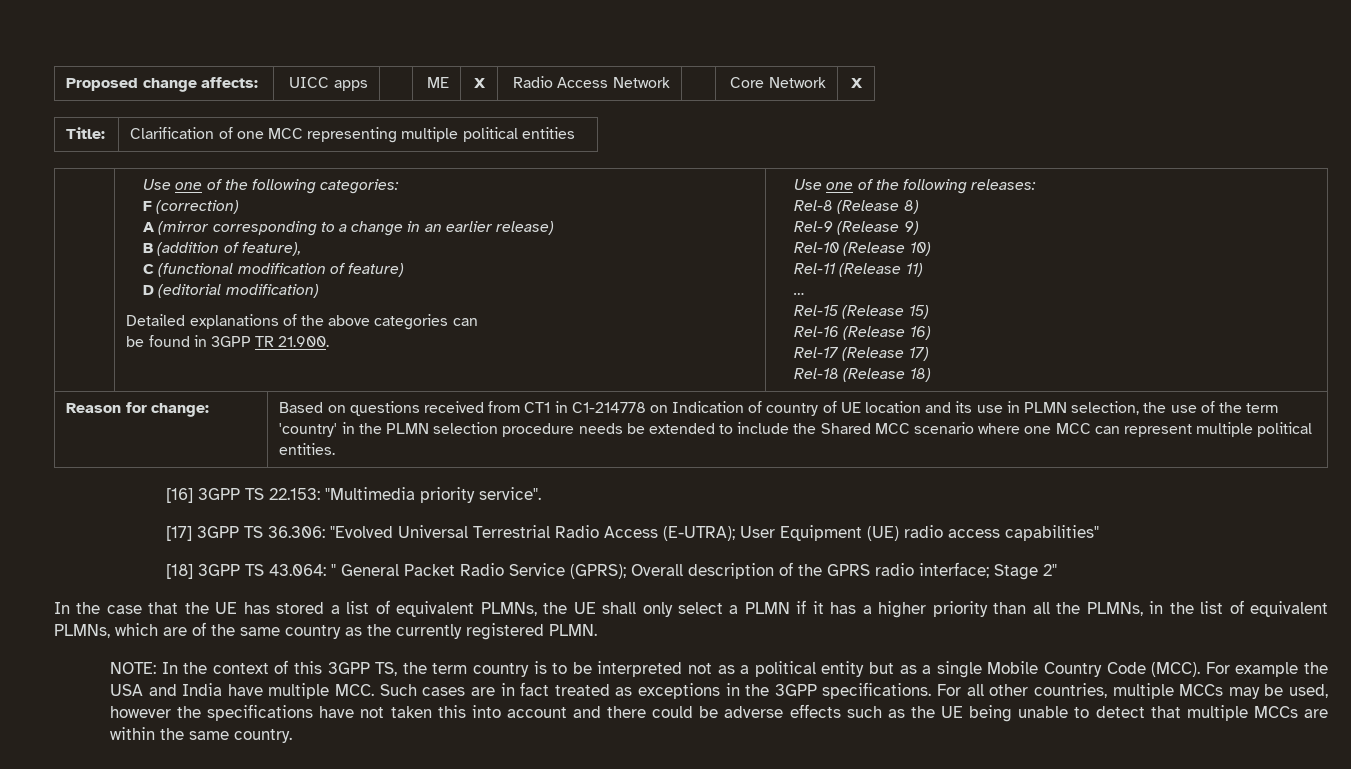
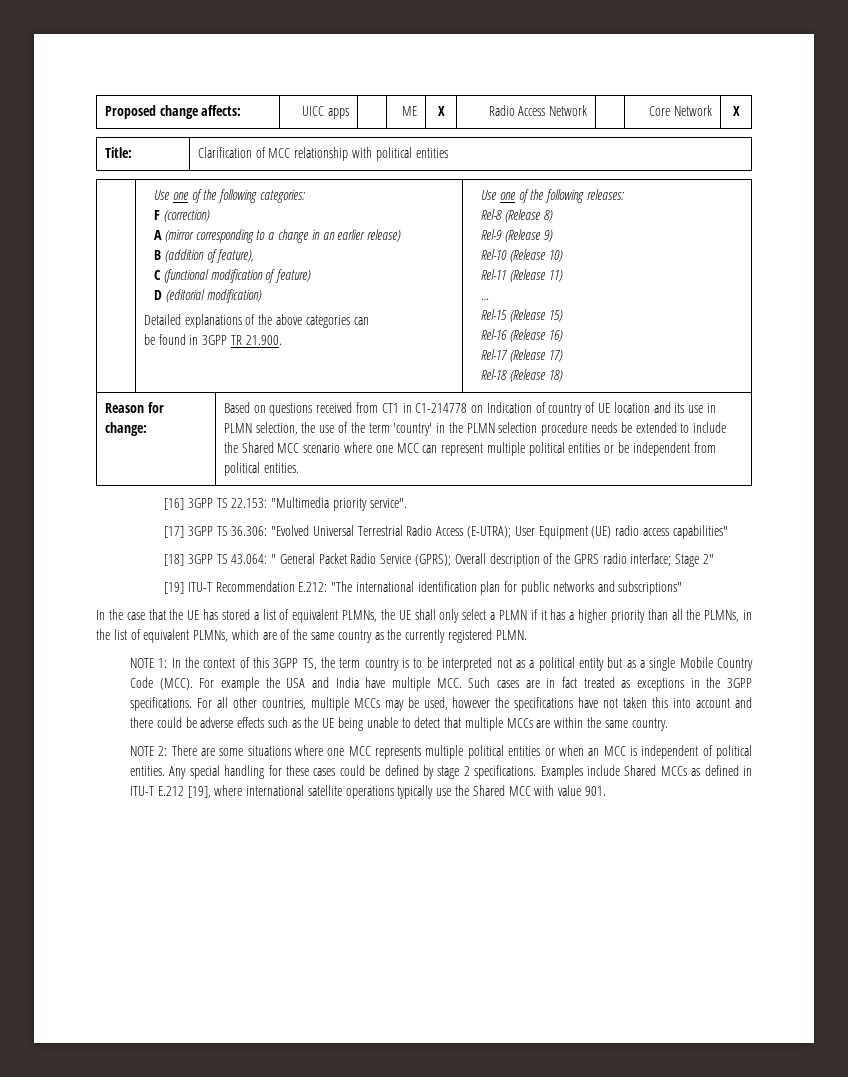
- Title: | Clarification of one MCC representing multiple political entities
+ Title: | Clarification of MCC relationship with political entities
- Based on questions received from CT1 in C1-214778 on Indication of country of UE location and its use in PLMN selection, the use of the term 'country' in the PLMN selection procedure needs be extended to include the Shared MCC scenario where one MCC can represent multiple political entities.
+ Based on questions received from CT1 in C1-214778 on Indication of country of UE location and its use in PLMN selection, the use of the term 'country' in the PLMN selection procedure needs be extended to include the Shared MCC scenario where one MCC can represent multiple political entities or be independent from political entities.
+ [19] ITU-T Recommendation E.212: "The international identification plan for public networks and subscriptions"
- NOTE: In the context of this 3GPP TS, the term country is to be interpreted not as a political entity but as a single Mobile Country Code (MCC).
+ NOTE 1: In the context of this 3GPP TS, the term country is to be interpreted not as a political entity but as a single Mobile Country Code (MCC).
+ NOTE 2: There are some situations where one MCC represents multiple political entities or when an MCC is independent of political entities. Any special handling for these cases could be defined by stage 2 specifications. Examples include Shared MCCs as defined in ITU-T E.212 [19], where international satellite operations typically use the Shared MCC with value 901.

